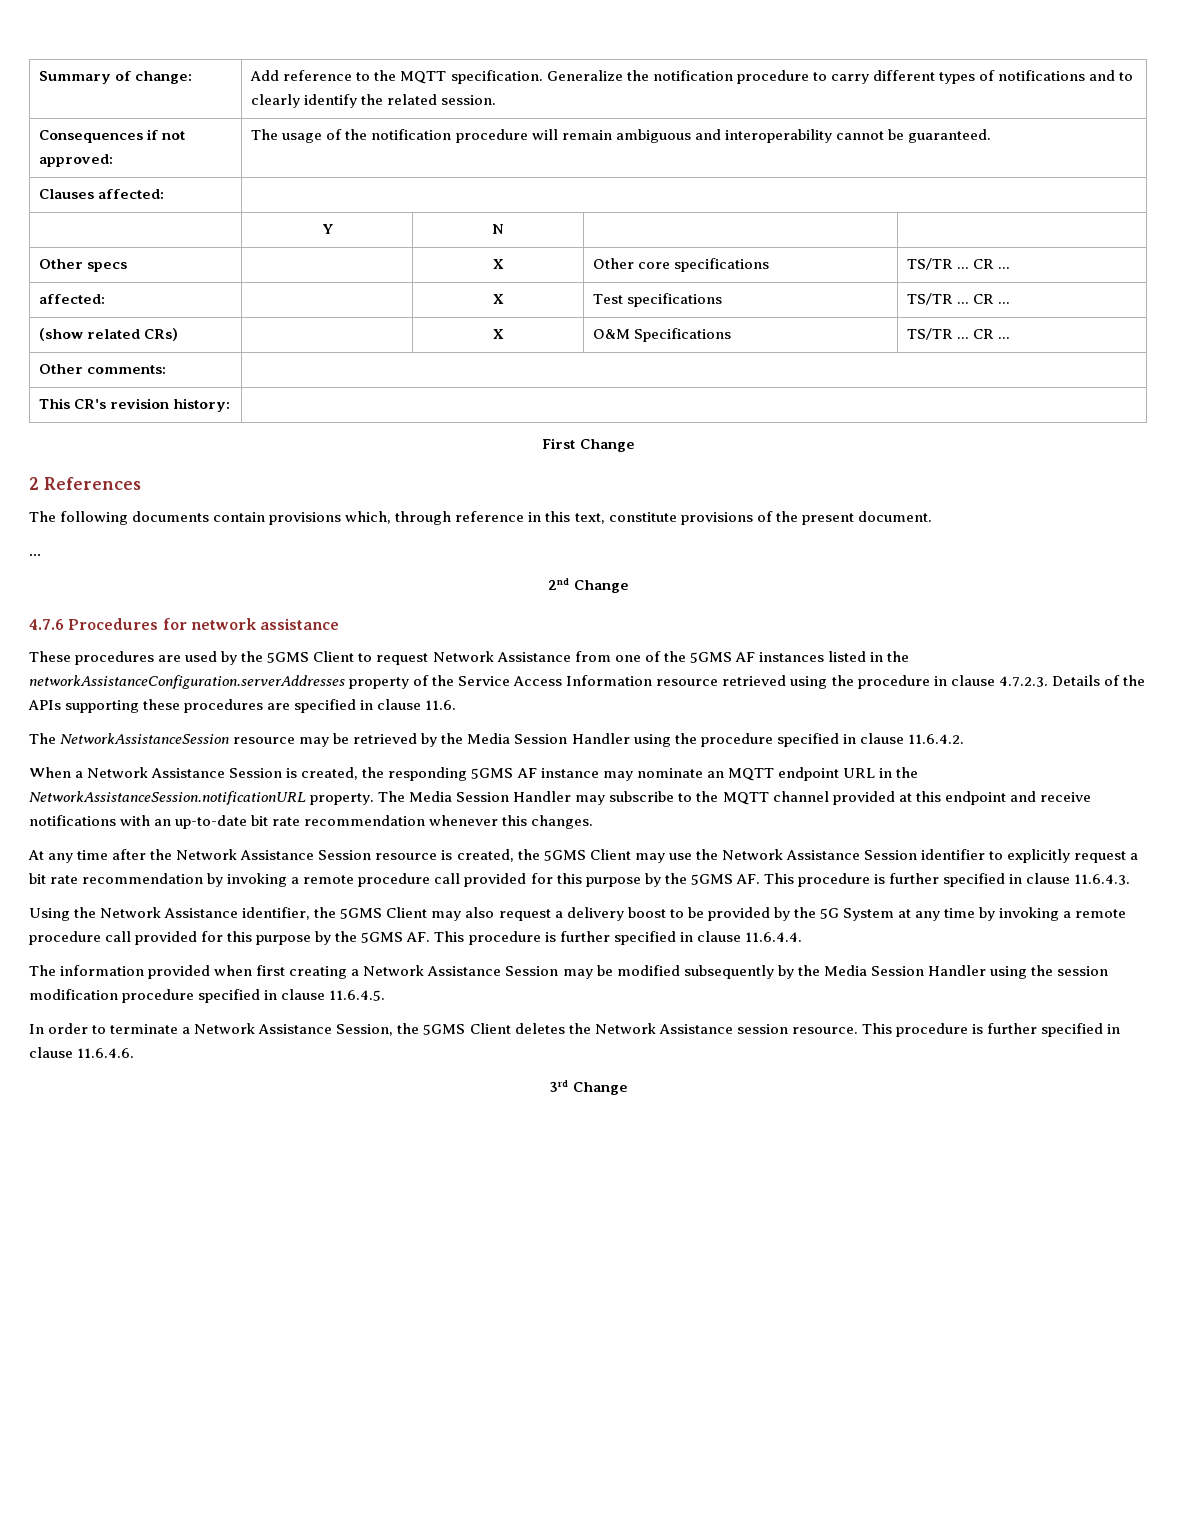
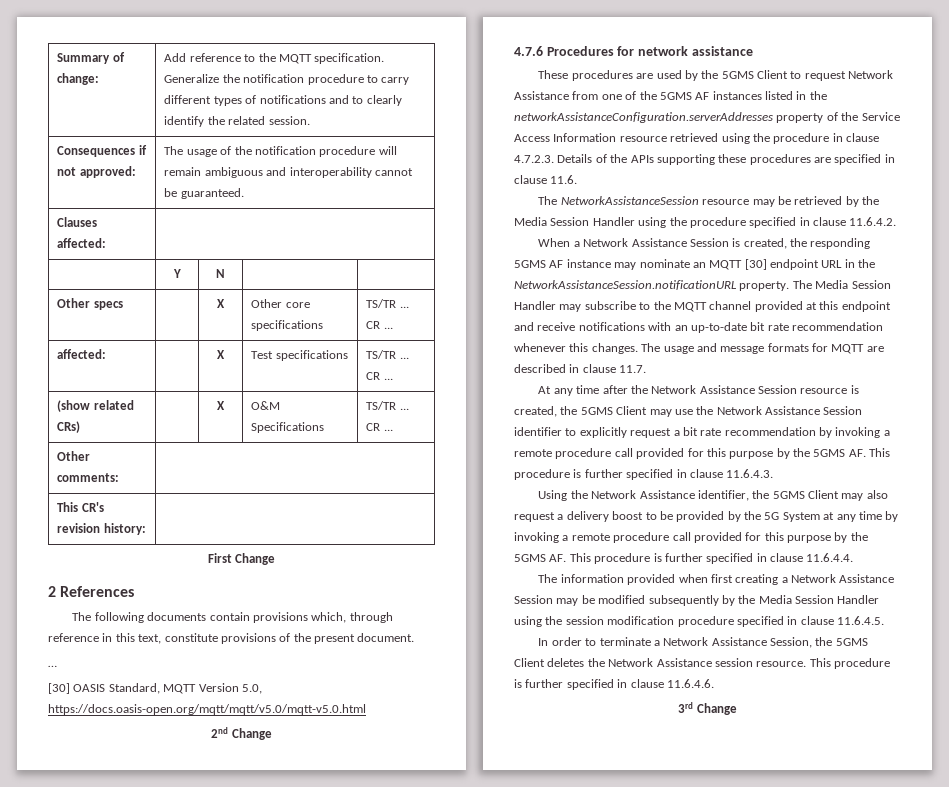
+ [30] OASIS Standard, MQTT Version 5.0, https://docs.oasis-open.org/mqtt/mqtt/v5.0/mqtt-v5.0.html
- When a Network Assistance Session is created, the responding 5GMS AF instance may nominate an MQTT endpoint URL in the NetworkAssistanceSession.notificationURL property.
+ When a Network Assistance Session is created, the responding 5GMS AF instance may nominate an MQTT [30] endpoint URL in the NetworkAssistanceSession.notificationURL property.
+ The usage and message formats for MQTT are described in clause 11.7.

